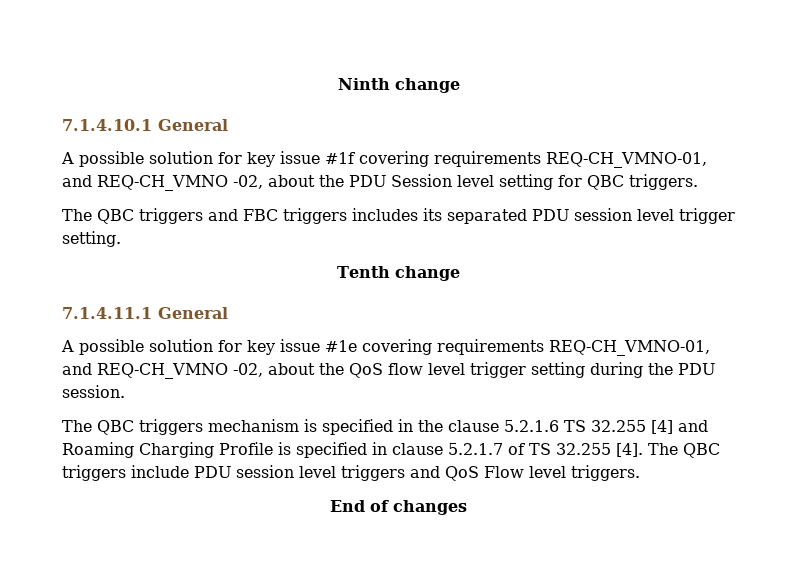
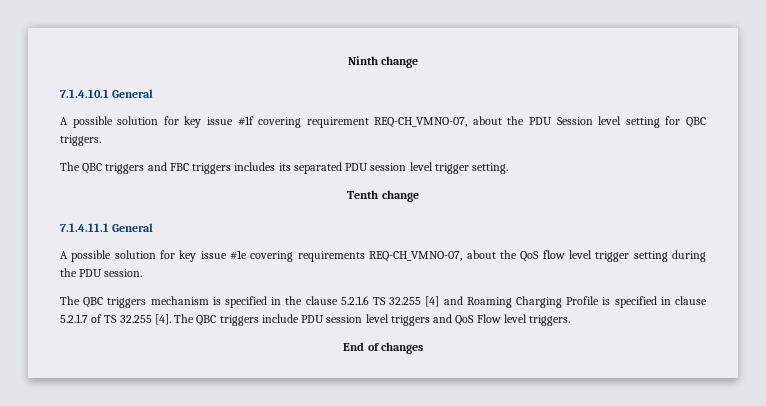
- A possible solution for key issue #1f covering requirements REQ-CH_VMNO-01, and REQ-CH_VMNO -02, about the PDU Session level setting for QBC triggers.
+ A possible solution for key issue #1f covering requirement REQ-CH_VMNO-07, about the PDU Session level setting for QBC triggers.
- A possible solution for key issue #1e covering requirements REQ-CH_VMNO-01, and REQ-CH_VMNO -02, about the QoS flow level trigger setting during the PDU session.
+ A possible solution for key issue #1e covering requirements REQ-CH_VMNO-07, about the QoS flow level trigger setting during the PDU session.

